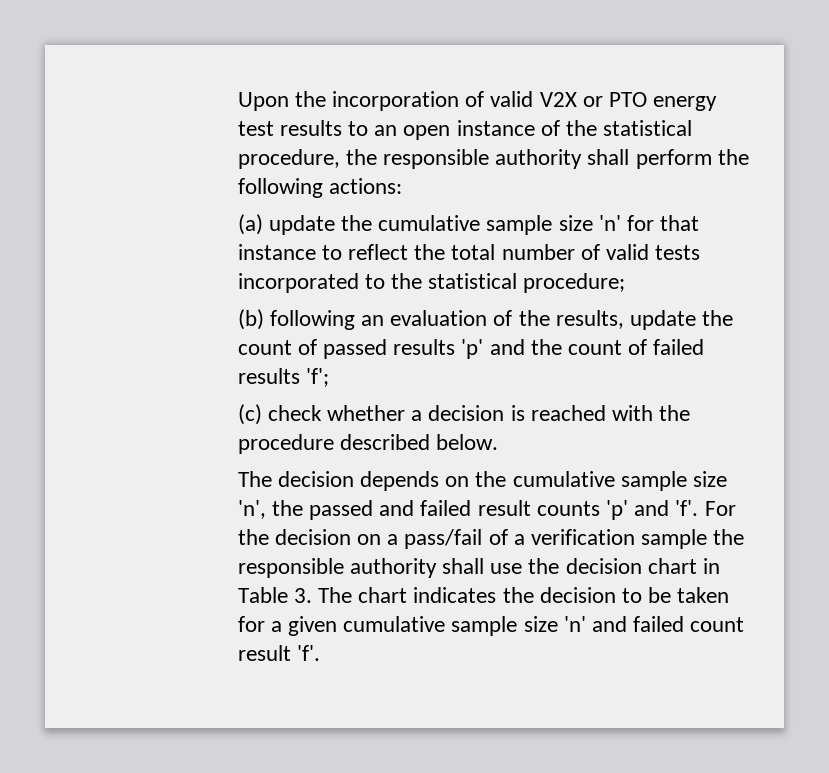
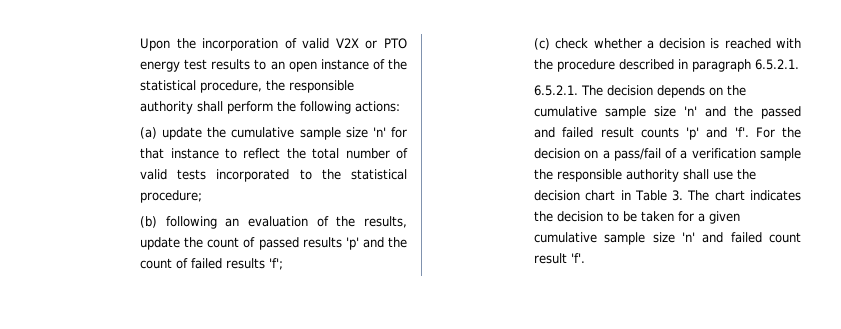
- (c) check whether a decision is reached with the procedure described below.
- The decision depends on the cumulative sample size 'n', the passed and failed result counts 'p' and 'f'.
+ (c) check whether a decision is reached with the procedure described in paragraph 6.5.2.1.
+ 6.5.2.1. The decision depends on the cumulative sample size 'n' and the passed and failed result counts 'p' and 'f'.

